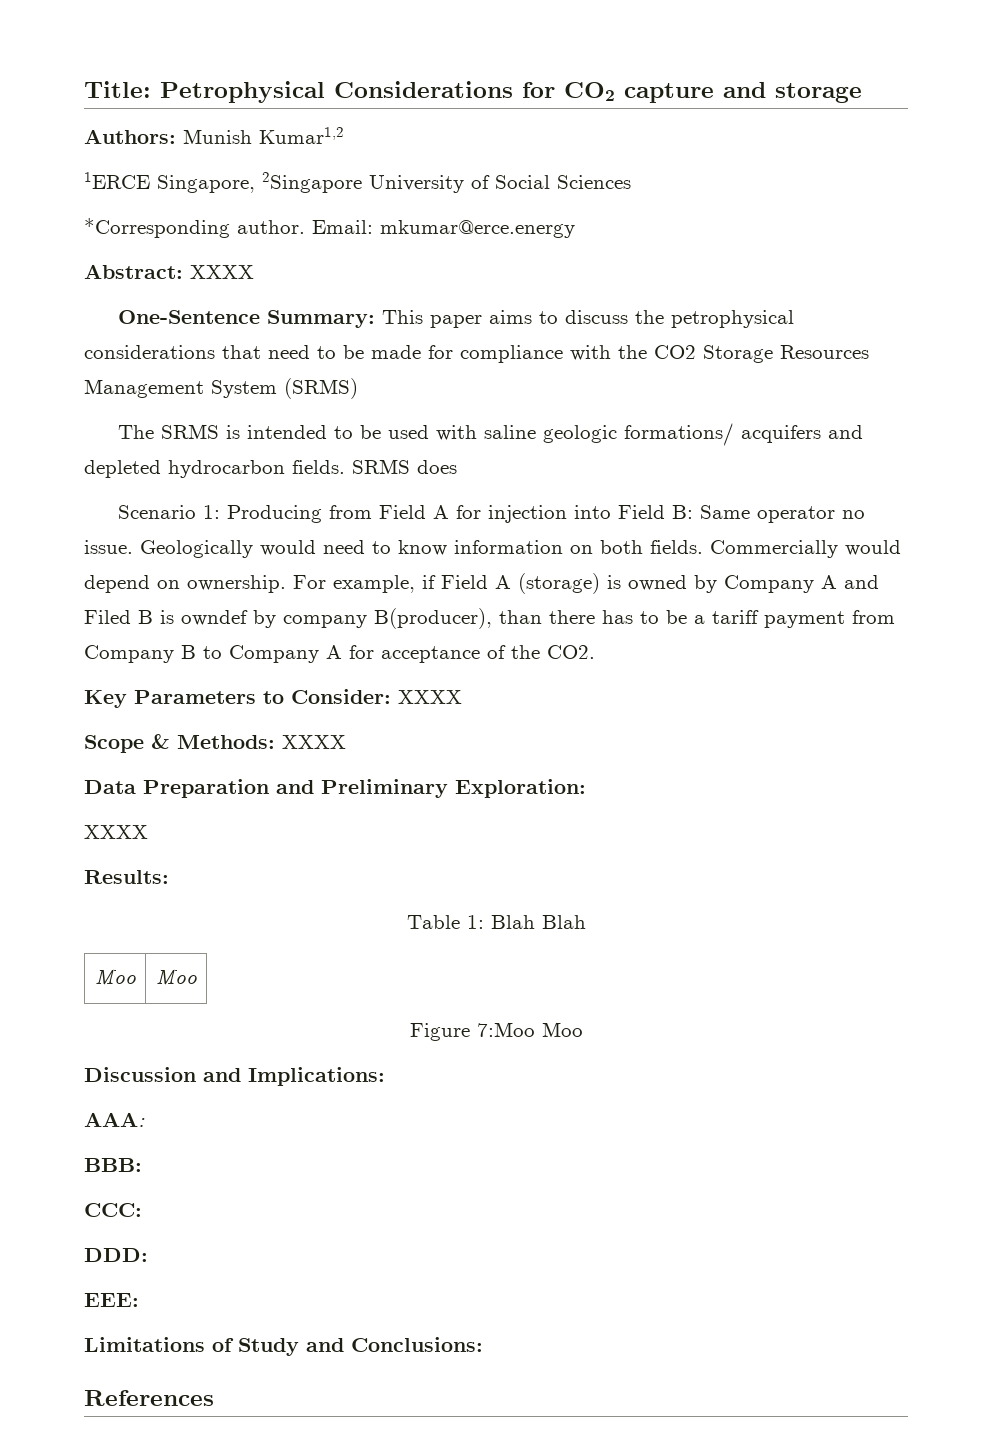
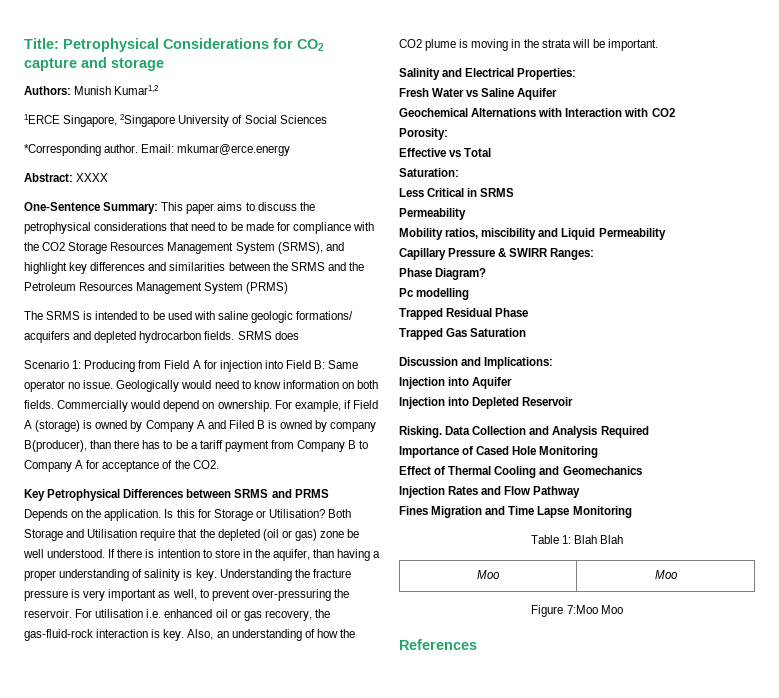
- One-Sentence Summary: This paper aims to discuss the petrophysical considerations that need to be made for compliance with the CO2 Storage Resources Management System (SRMS)
+ One-Sentence Summary: This paper aims to discuss the petrophysical considerations that need to be made for compliance with the CO2 Storage Resources Management System (SRMS), and highlight key differences and similarities between the SRMS and the Petroleum Resources Management System (PRMS)
- For example, if Field A (storage) is owned by Company A and Filed B is owndef by company B(producer), than there has to be a tariff payment from Company B to Company A for acceptance of the CO2.
+ For example, if Field A (storage) is owned by Company A and Filed B is owned by company B(producer), than there has to be a tariff payment from Company B to Company A for acceptance of the CO2.
- Key Parameters to Consider: XXXX
- Scope & Methods: XXXX
- Data Preparation and Preliminary Exploration:
- XXXX
- Results:
+ Key Petrophysical Differences between SRMS and PRMS
+ Depends on the application. Is this for Storage or Utilisation? Both Storage and Utilisation require that the depleted (oil or gas) zone be well understood. If there is intention to store in the aquifer, than having a proper understanding of salinity is key. Understanding the fracture pressure is very important as well, to prevent over-pressuring the reservoir. For utilisation i.e. enhanced oil or gas recovery, the gas-fluid-rock interaction is key. Also, an understanding of how the CO2 plume is moving in the strata will be important.
+ Salinity and Electrical Properties:
+ Fresh Water vs Saline Aquifer
+ Geochemical Alternations with Interaction with CO2
+ Porosity:
+ Effective vs Total
+ Saturation:
+ Less Critical in SRMS
+ Permeability
+ Mobility ratios, miscibility and Liquid Permeability
+ Capillary Pressure & SWIRR Ranges:
+ Phase Diagram?
+ Pc modelling
+ Trapped Residual Phase
+ Trapped Gas Saturation
+ Discussion and Implications:
+ Injection into Aquifer
+ Injection into Depleted Reservoir
+ Risking. Data Collection and Analysis Required
+ Importance of Cased Hole Monitoring
+ Effect of Thermal Cooling and Geomechanics
+ Injection Rates and Flow Pathway
+ Fines Migration and Time Lapse Monitoring
- Discussion and Implications:
- AAA:
- BBB:
- CCC:
- DDD:
- EEE:
- Limitations of Study and Conclusions:

